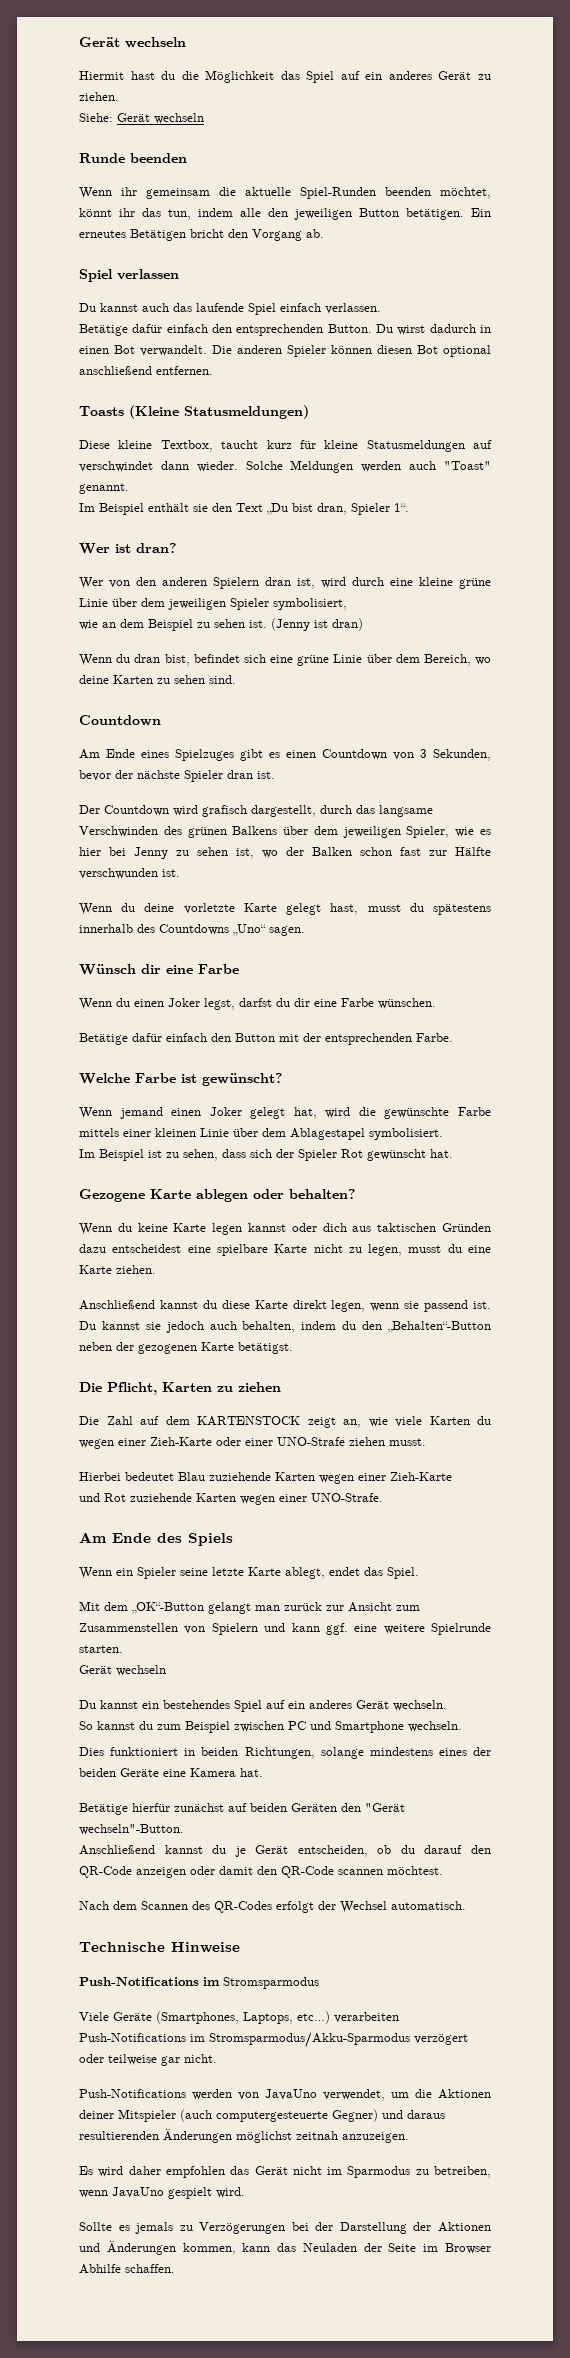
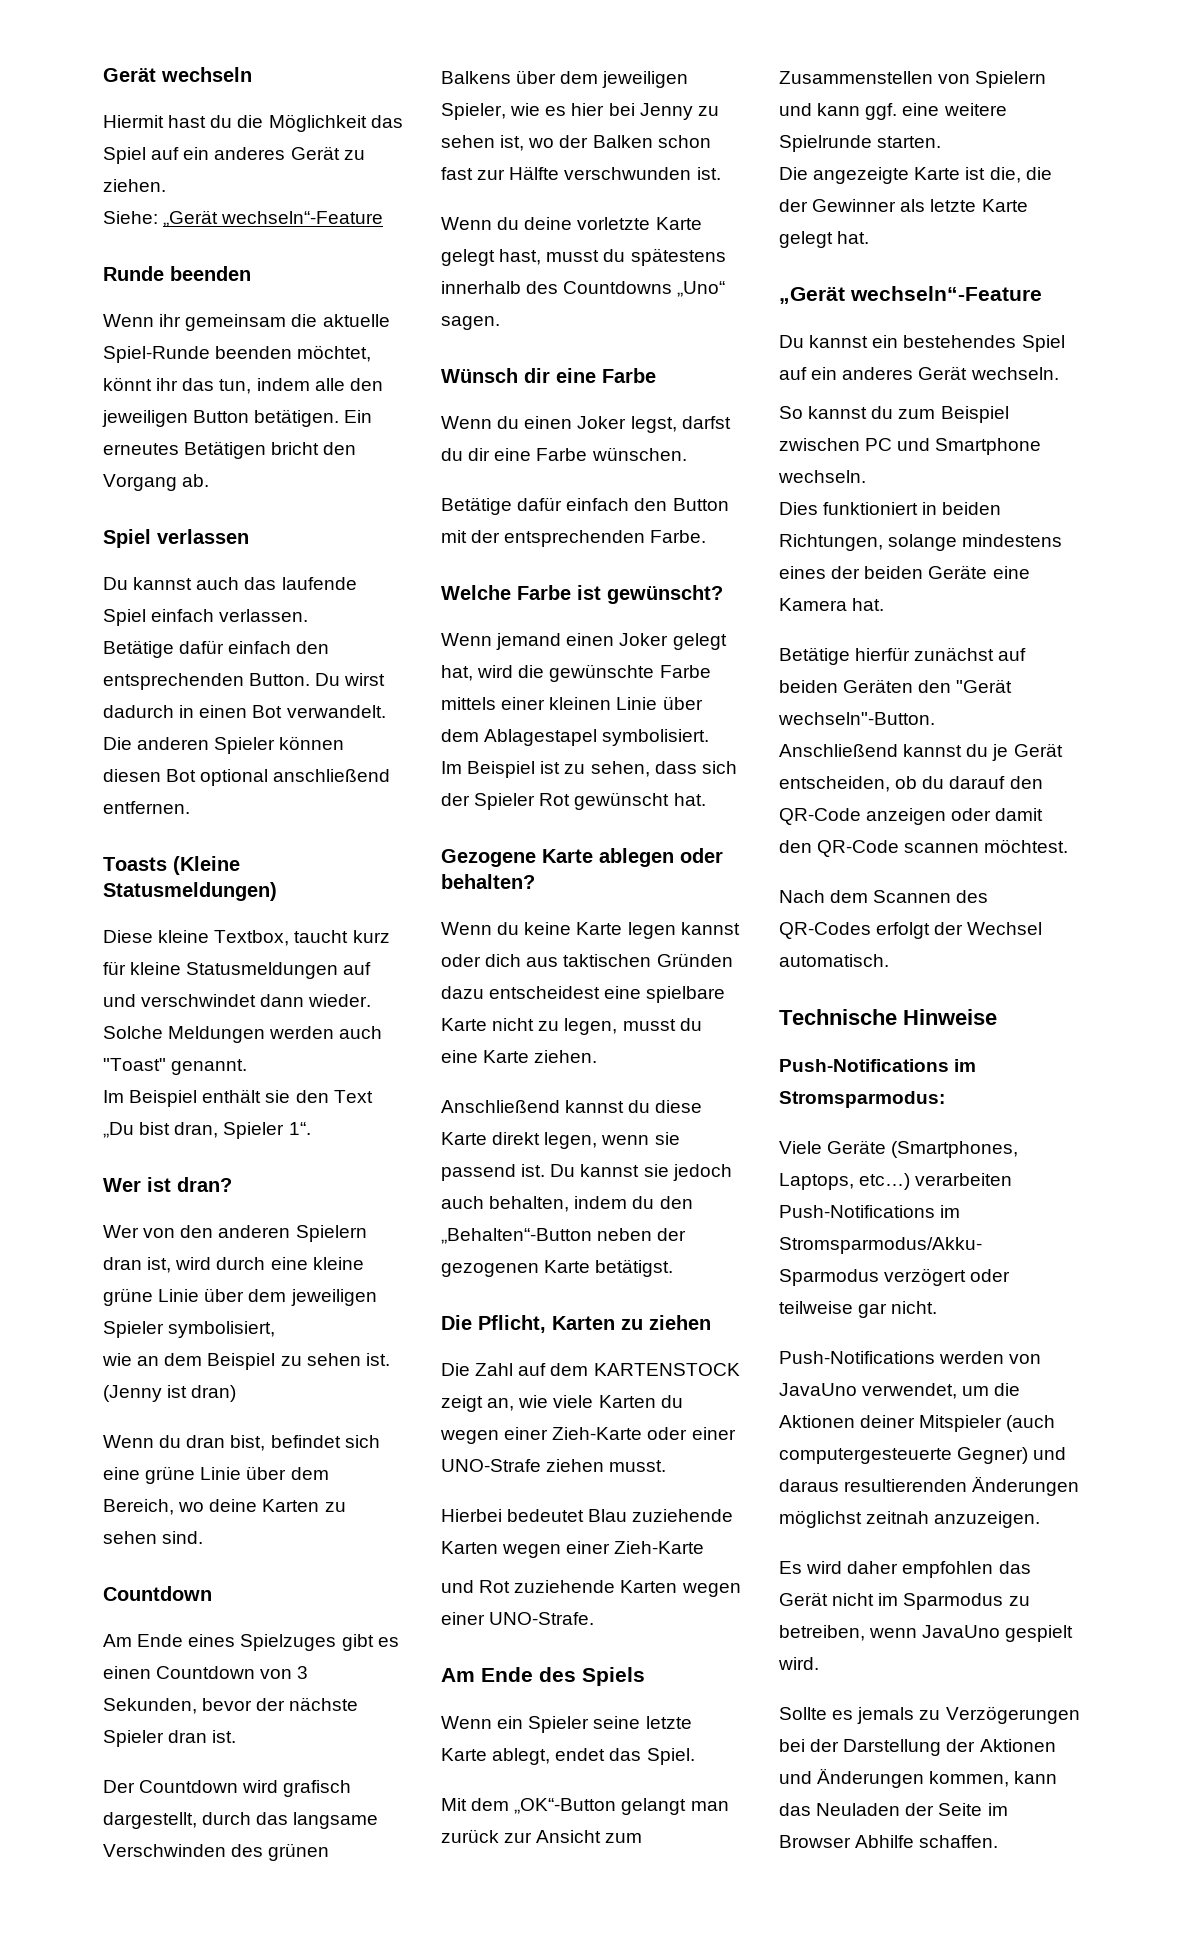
- Siehe: Gerät wechseln
+ Siehe: „Gerät wechseln“-Feature
- Wenn ihr gemeinsam die aktuelle Spiel-Runden beenden möchtet, könnt ihr das tun, indem alle den jeweiligen Button betätigen.
+ Wenn ihr gemeinsam die aktuelle Spiel-Runde beenden möchtet, könnt ihr das tun, indem alle den jeweiligen Button betätigen.
- Diese kleine Textbox, taucht kurz für kleine Statusmeldungen auf verschwindet dann wieder.
+ Diese kleine Textbox, taucht kurz für kleine Statusmeldungen auf und verschwindet dann wieder.
  Mit dem „OK“-Button gelangt man zurück zur Ansicht zum Zusammenstellen von Spielern und kann ggf. eine weitere Spielrunde starten.
- Gerät wechseln
+ Die angezeigte Karte ist die, die der Gewinner als letzte Karte gelegt hat.
+ „Gerät wechseln“-Feature
- Push-Notifications im Stromsparmodus
+ Push-Notifications im Stromsparmodus:

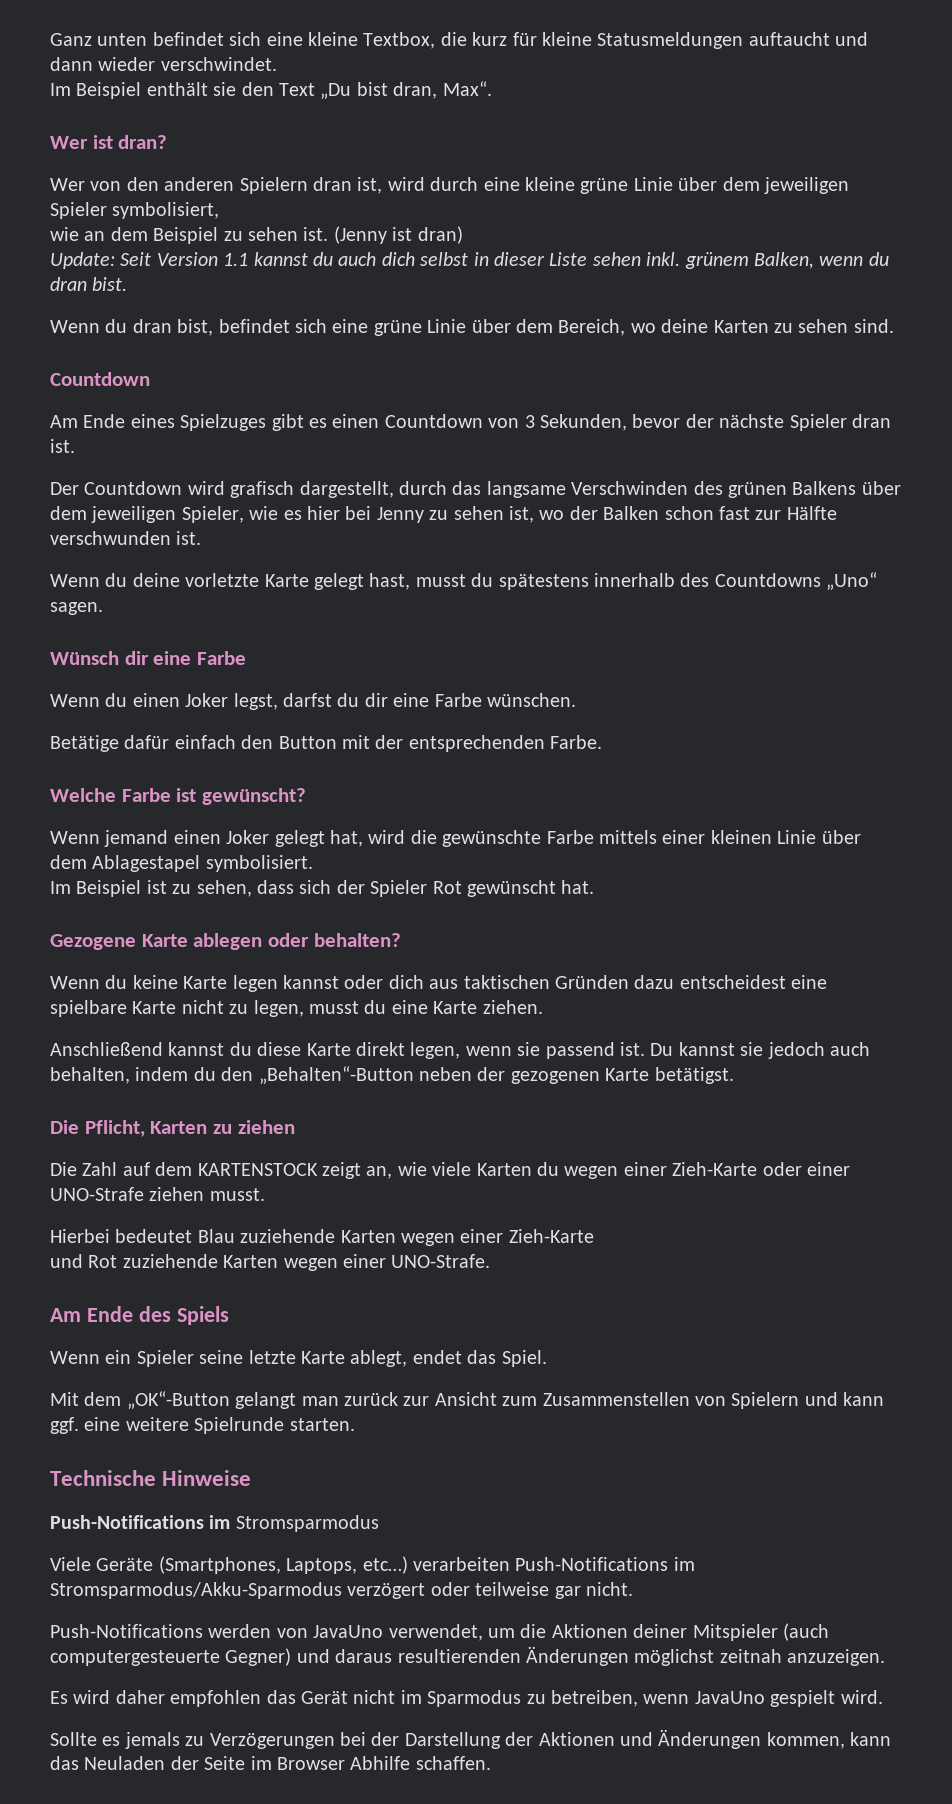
- Gerät wechseln
- Hiermit hast du die Möglichkeit das Spiel auf ein anderes Gerät zu ziehen.
- Siehe: „Gerät wechseln“-Feature
- Runde beenden
- Wenn ihr gemeinsam die aktuelle Spiel-Runde beenden möchtet, könnt ihr das tun, indem alle den jeweiligen Button betätigen. Ein erneutes Betätigen bricht den Vorgang ab.
- Spiel verlassen
- Du kannst auch das laufende Spiel einfach verlassen.
- Betätige dafür einfach den entsprechenden Button. Du wirst dadurch in einen Bot verwandelt. Die anderen Spieler können diesen Bot optional anschließend entfernen.
- Toasts (Kleine Statusmeldungen)
- Diese kleine Textbox, taucht kurz für kleine Statusmeldungen auf und verschwindet dann wieder. Solche Meldungen werden auch "Toast" genannt.
+ Ganz unten befindet sich eine kleine Textbox, die kurz für kleine Statusmeldungen auftaucht und dann wieder verschwindet.
- Im Beispiel enthält sie den Text „Du bist dran, Spieler 1“.
+ Im Beispiel enthält sie den Text „Du bist dran, Max“.
+ Update: Seit Version 1.1 kannst du auch dich selbst in dieser Liste sehen inkl. grünem Balken, wenn du dran bist.
- Die angezeigte Karte ist die, die der Gewinner als letzte Karte gelegt hat.
- „Gerät wechseln“-Feature
- Du kannst ein bestehendes Spiel auf ein anderes Gerät wechseln.
- So kannst du zum Beispiel zwischen PC und Smartphone wechseln.
- Dies funktioniert in beiden Richtungen, solange mindestens eines der beiden Geräte eine Kamera hat.
- Betätige hierfür zunächst auf beiden Geräten den "Gerät wechseln"-Button.
- Anschließend kannst du je Gerät entscheiden, ob du darauf den QR-Code anzeigen oder damit den QR-Code scannen möchtest.
- Nach dem Scannen des QR-Codes erfolgt der Wechsel automatisch.
- Push-Notifications im Stromsparmodus:
+ Push-Notifications im Stromsparmodus

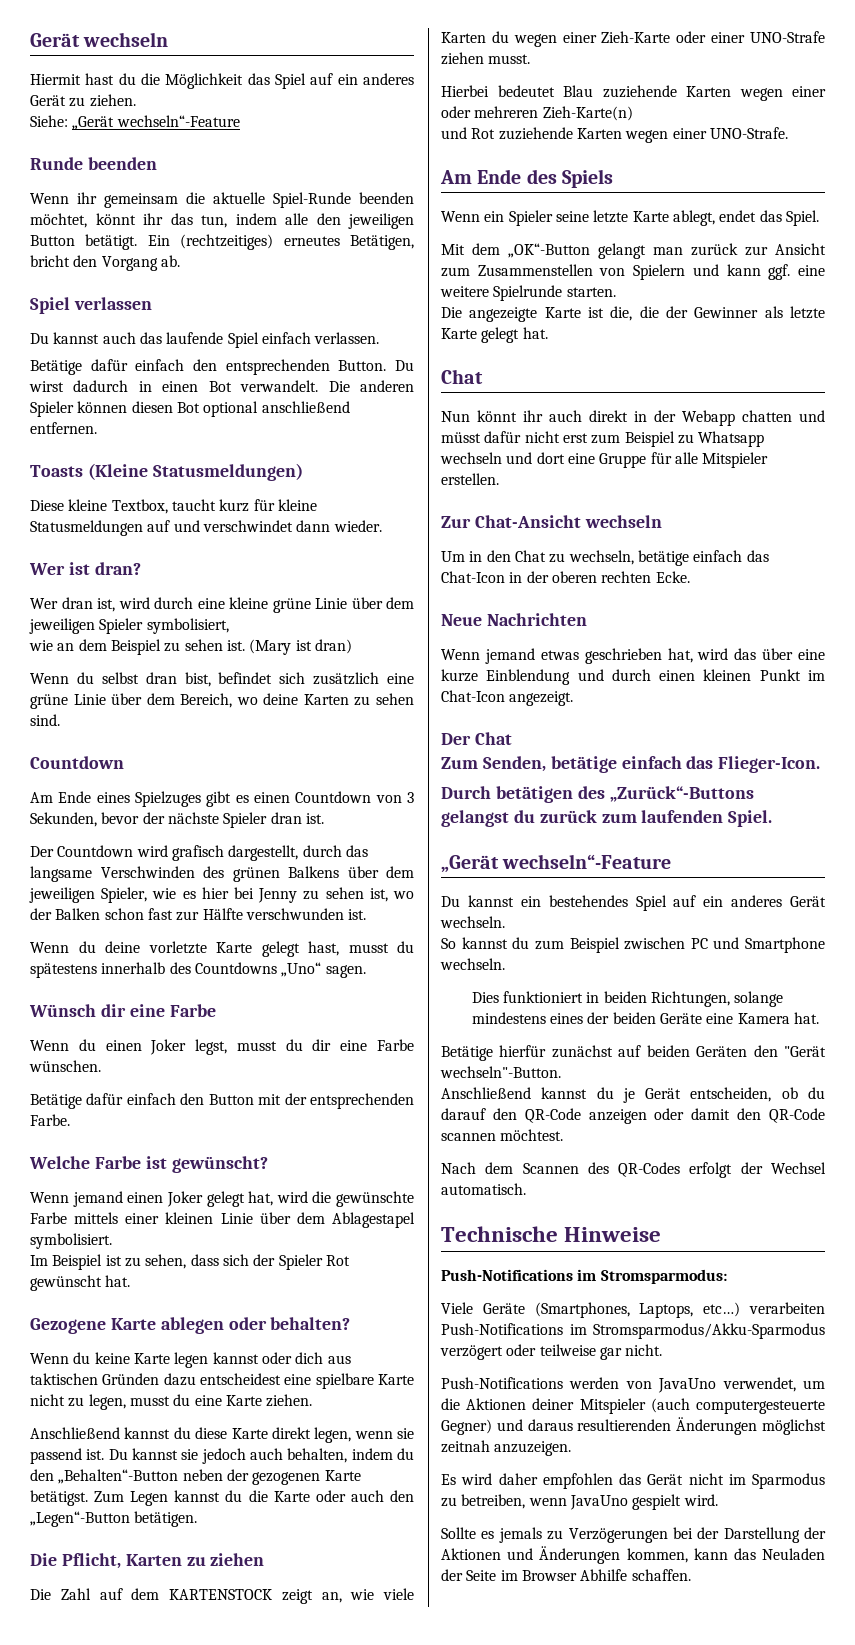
- Ganz unten befindet sich eine kleine Textbox, die kurz für kleine Statusmeldungen auftaucht und dann wieder verschwindet.
- Im Beispiel enthält sie den Text „Du bist dran, Max“.
+ Gerät wechseln
+ Hiermit hast du die Möglichkeit das Spiel auf ein anderes Gerät zu ziehen.
+ Siehe: „Gerät wechseln“-Feature
+ Runde beenden
+ Wenn ihr gemeinsam die aktuelle Spiel-Runde beenden möchtet, könnt ihr das tun, indem alle den jeweiligen Button betätigt. Ein (rechtzeitiges) erneutes Betätigen, bricht den Vorgang ab.
+ Spiel verlassen
+ Du kannst auch das laufende Spiel einfach verlassen.
+ Betätige dafür einfach den entsprechenden Button. Du wirst dadurch in einen Bot verwandelt. Die anderen Spieler können diesen Bot optional anschließend entfernen.
+ Toasts (Kleine Statusmeldungen)
+ Diese kleine Textbox, taucht kurz für kleine Statusmeldungen auf und verschwindet dann wieder.
- Wer von den anderen Spielern dran ist, wird durch eine kleine grüne Linie über dem jeweiligen Spieler symbolisiert,
+ Wer dran ist, wird durch eine kleine grüne Linie über dem jeweiligen Spieler symbolisiert,
- (Jenny ist dran)
+ (Mary ist dran)
- Update: Seit Version 1.1 kannst du auch dich selbst in dieser Liste sehen inkl. grünem Balken, wenn du dran bist.
- Wenn du dran bist, befindet sich eine grüne Linie über dem Bereich, wo deine Karten zu sehen sind.
+ Wenn du selbst dran bist, befindet sich zusätzlich eine grüne Linie über dem Bereich, wo deine Karten zu sehen sind.
- Wenn du einen Joker legst, darfst du dir eine Farbe wünschen.
+ Wenn du einen Joker legst, musst du dir eine Farbe wünschen.
+ Zum Legen kannst du die Karte oder auch den „Legen“-Button betätigen.
- Hierbei bedeutet Blau zuziehende Karten wegen einer Zieh-Karte
+ Hierbei bedeutet Blau zuziehende Karten wegen einer oder mehreren Zieh-Karte(n)
+ Die angezeigte Karte ist die, die der Gewinner als letzte Karte gelegt hat.
+ Chat
+ Nun könnt ihr auch direkt in der Webapp chatten und müsst dafür nicht erst zum Beispiel zu Whatsapp wechseln und dort eine Gruppe für alle Mitspieler erstellen.
+ Zur Chat-Ansicht wechseln
+ Um in den Chat zu wechseln, betätige einfach das Chat-Icon in der oberen rechten Ecke.
+ Neue Nachrichten
+ Wenn jemand etwas geschrieben hat, wird das über eine kurze Einblendung und durch einen kleinen Punkt im Chat-Icon angezeigt.
+ Der Chat
+ Zum Senden, betätige einfach das Flieger-Icon.
+ Durch betätigen des „Zurück“-Buttons gelangst du zurück zum laufenden Spiel.
+ „Gerät wechseln“-Feature
+ Du kannst ein bestehendes Spiel auf ein anderes Gerät wechseln.
+ So kannst du zum Beispiel zwischen PC und Smartphone wechseln.
+ Dies funktioniert in beiden Richtungen, solange mindestens eines der beiden Geräte eine Kamera hat.
+ Betätige hierfür zunächst auf beiden Geräten den "Gerät wechseln"-Button.
+ Anschließend kannst du je Gerät entscheiden, ob du darauf den QR-Code anzeigen oder damit den QR-Code scannen möchtest.
+ Nach dem Scannen des QR-Codes erfolgt der Wechsel automatisch.
- Push-Notifications im Stromsparmodus
+ Push-Notifications im Stromsparmodus:

